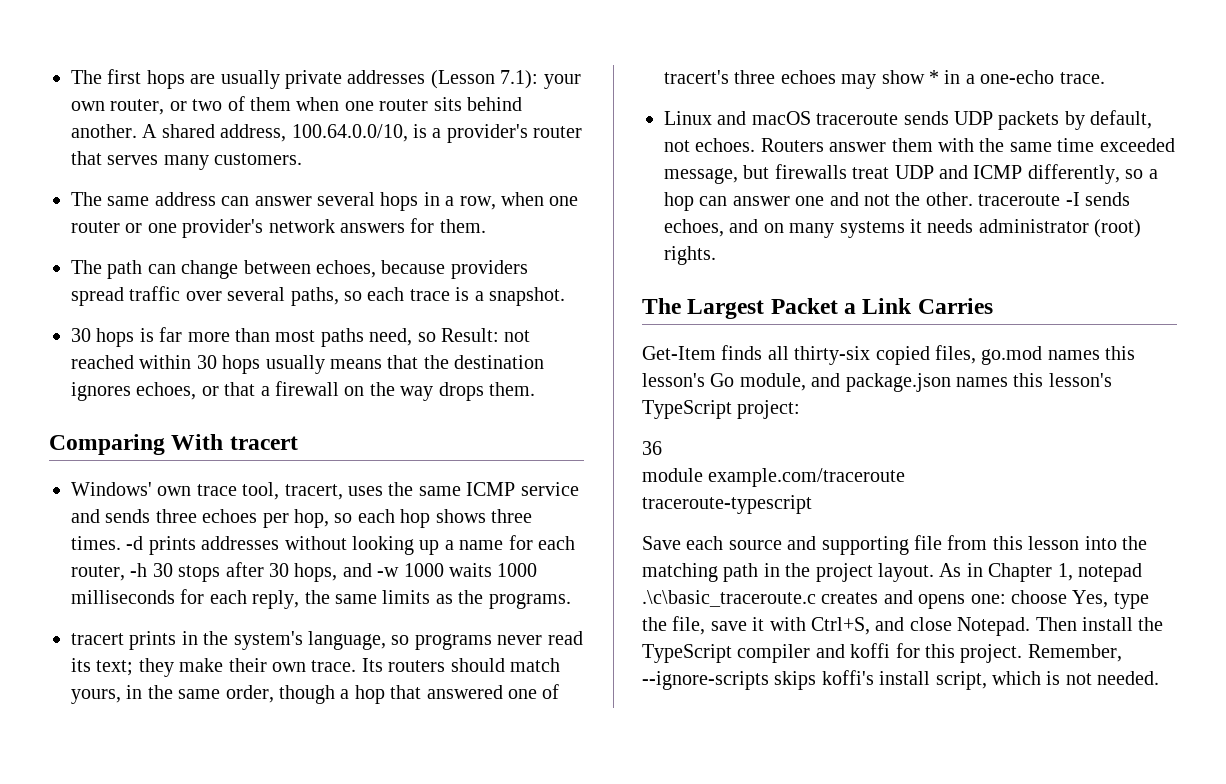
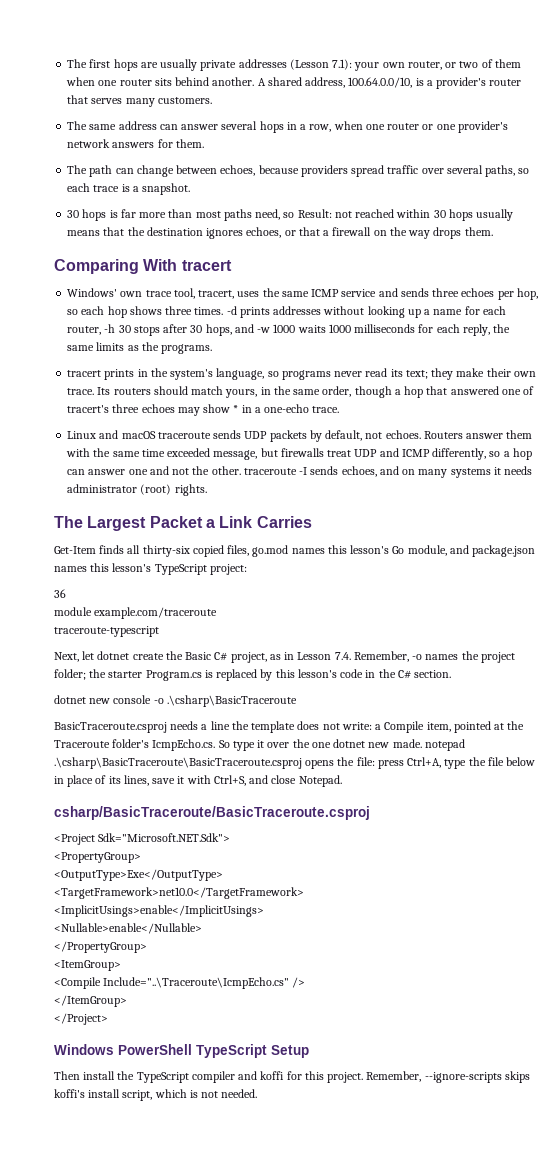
- Save each source and supporting file from this lesson into the matching path in the project layout. As in Chapter 1, notepad .\c\basic_traceroute.c creates and opens one: choose Yes, type the file, save it with Ctrl+S, and close Notepad. Then install the TypeScript compiler and koffi for this project.
+ Next, let dotnet create the Basic C# project, as in Lesson 7.4. Remember, -o names the project folder; the starter Program.cs is replaced by this lesson's code in the C# section.
+ dotnet new console -o .\csharp\BasicTraceroute
+ BasicTraceroute.csproj needs a line the template does not write: a Compile item, pointed at the Traceroute folder's IcmpEcho.cs. So type it over the one dotnet new made. notepad .\csharp\BasicTraceroute\BasicTraceroute.csproj opens the file: press Ctrl+A, type the file below in place of its lines, save it with Ctrl+S, and close Notepad.
+ csharp/BasicTraceroute/BasicTraceroute.csproj
+ <Project Sdk="Microsoft.NET.Sdk">
+ <PropertyGroup>
+ <OutputType>Exe</OutputType>
+ <TargetFramework>net10.0</TargetFramework>
+ <ImplicitUsings>enable</ImplicitUsings>
+ <Nullable>enable</Nullable>
+ </PropertyGroup>
+ <ItemGroup>
+ <Compile Include="..\Traceroute\IcmpEcho.cs" />
+ </ItemGroup>
+ </Project>
+ Windows PowerShell TypeScript Setup
+ Then install the TypeScript compiler and koffi for this project.

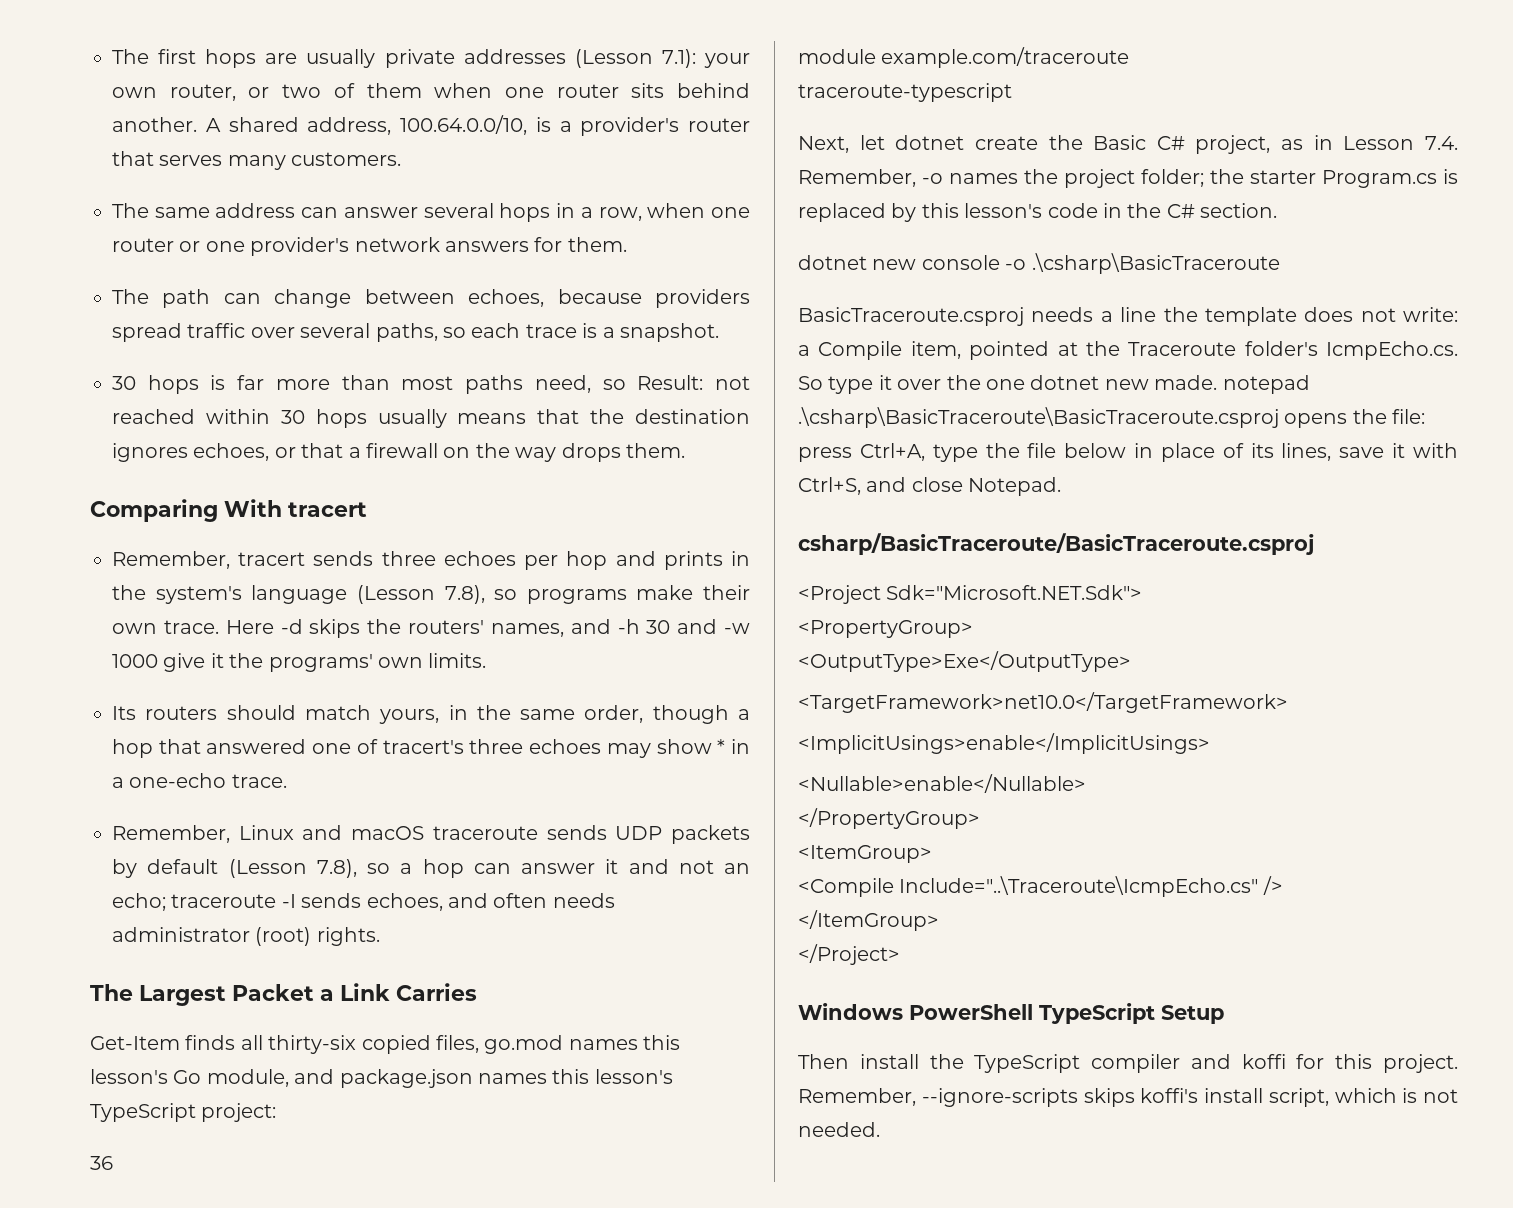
- Windows' own trace tool, tracert, uses the same ICMP service and sends three echoes per hop, so each hop shows three times. -d prints addresses without looking up a name for each router, -h 30 stops after 30 hops, and -w 1000 waits 1000 milliseconds for each reply, the same limits as the programs.
- tracert prints in the system's language, so programs never read its text; they make their own trace. Its routers should match yours, in the same order, though a hop that answered one of tracert's three echoes may show * in a one-echo trace.
+ Remember, tracert sends three echoes per hop and prints in the system's language (Lesson 7.8), so programs make their own trace. Here -d skips the routers' names, and -h 30 and -w 1000 give it the programs' own limits.
+ Its routers should match yours, in the same order, though a hop that answered one of tracert's three echoes may show * in a one-echo trace.
- Linux and macOS traceroute sends UDP packets by default, not echoes. Routers answer them with the same time exceeded message, but firewalls treat UDP and ICMP differently, so a hop can answer one and not the other. traceroute -I sends echoes, and on many systems it needs administrator (root) rights.
+ Remember, Linux and macOS traceroute sends UDP packets by default (Lesson 7.8), so a hop can answer it and not an echo; traceroute -I sends echoes, and often needs administrator (root) rights.

